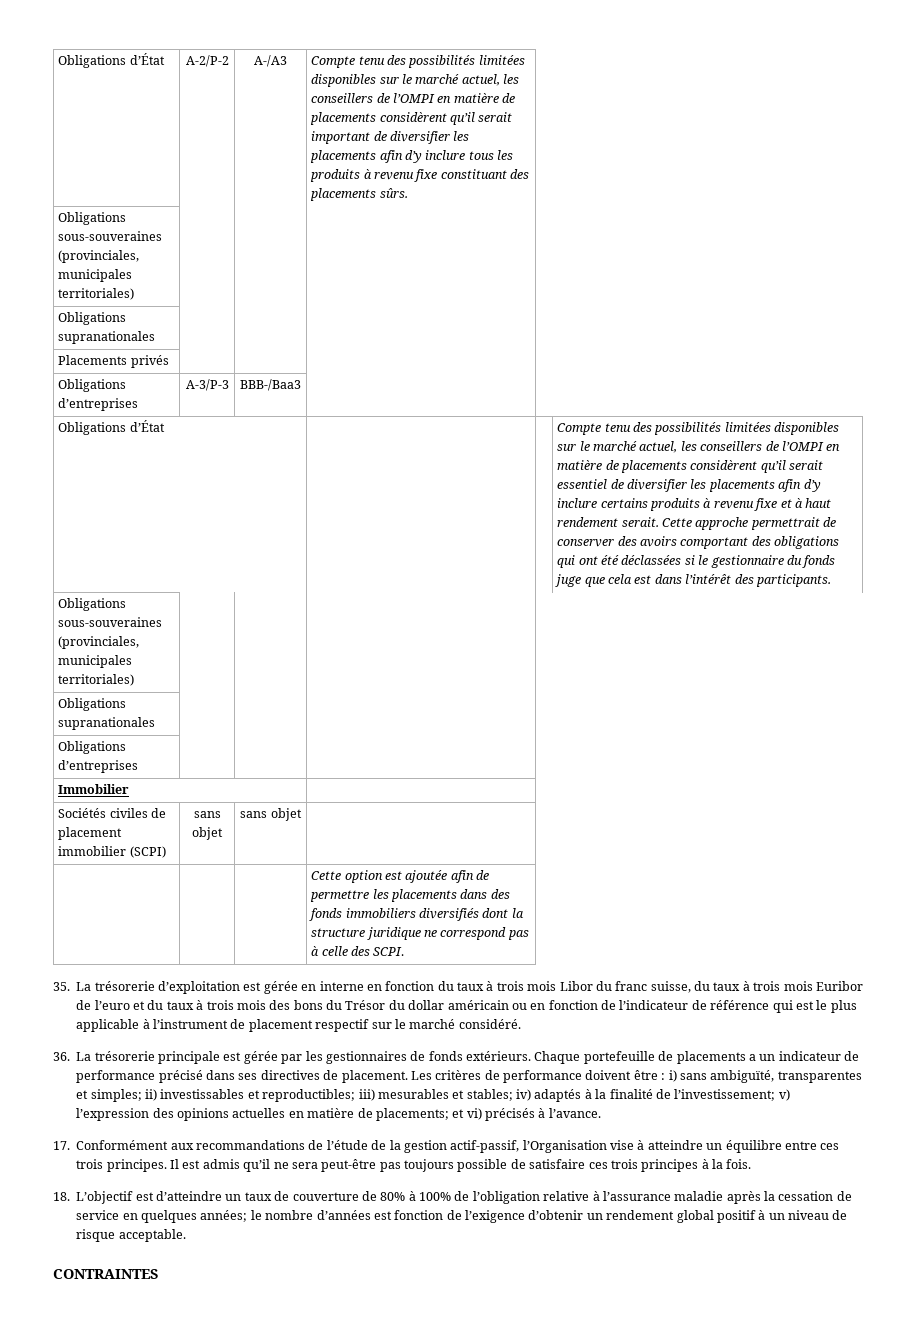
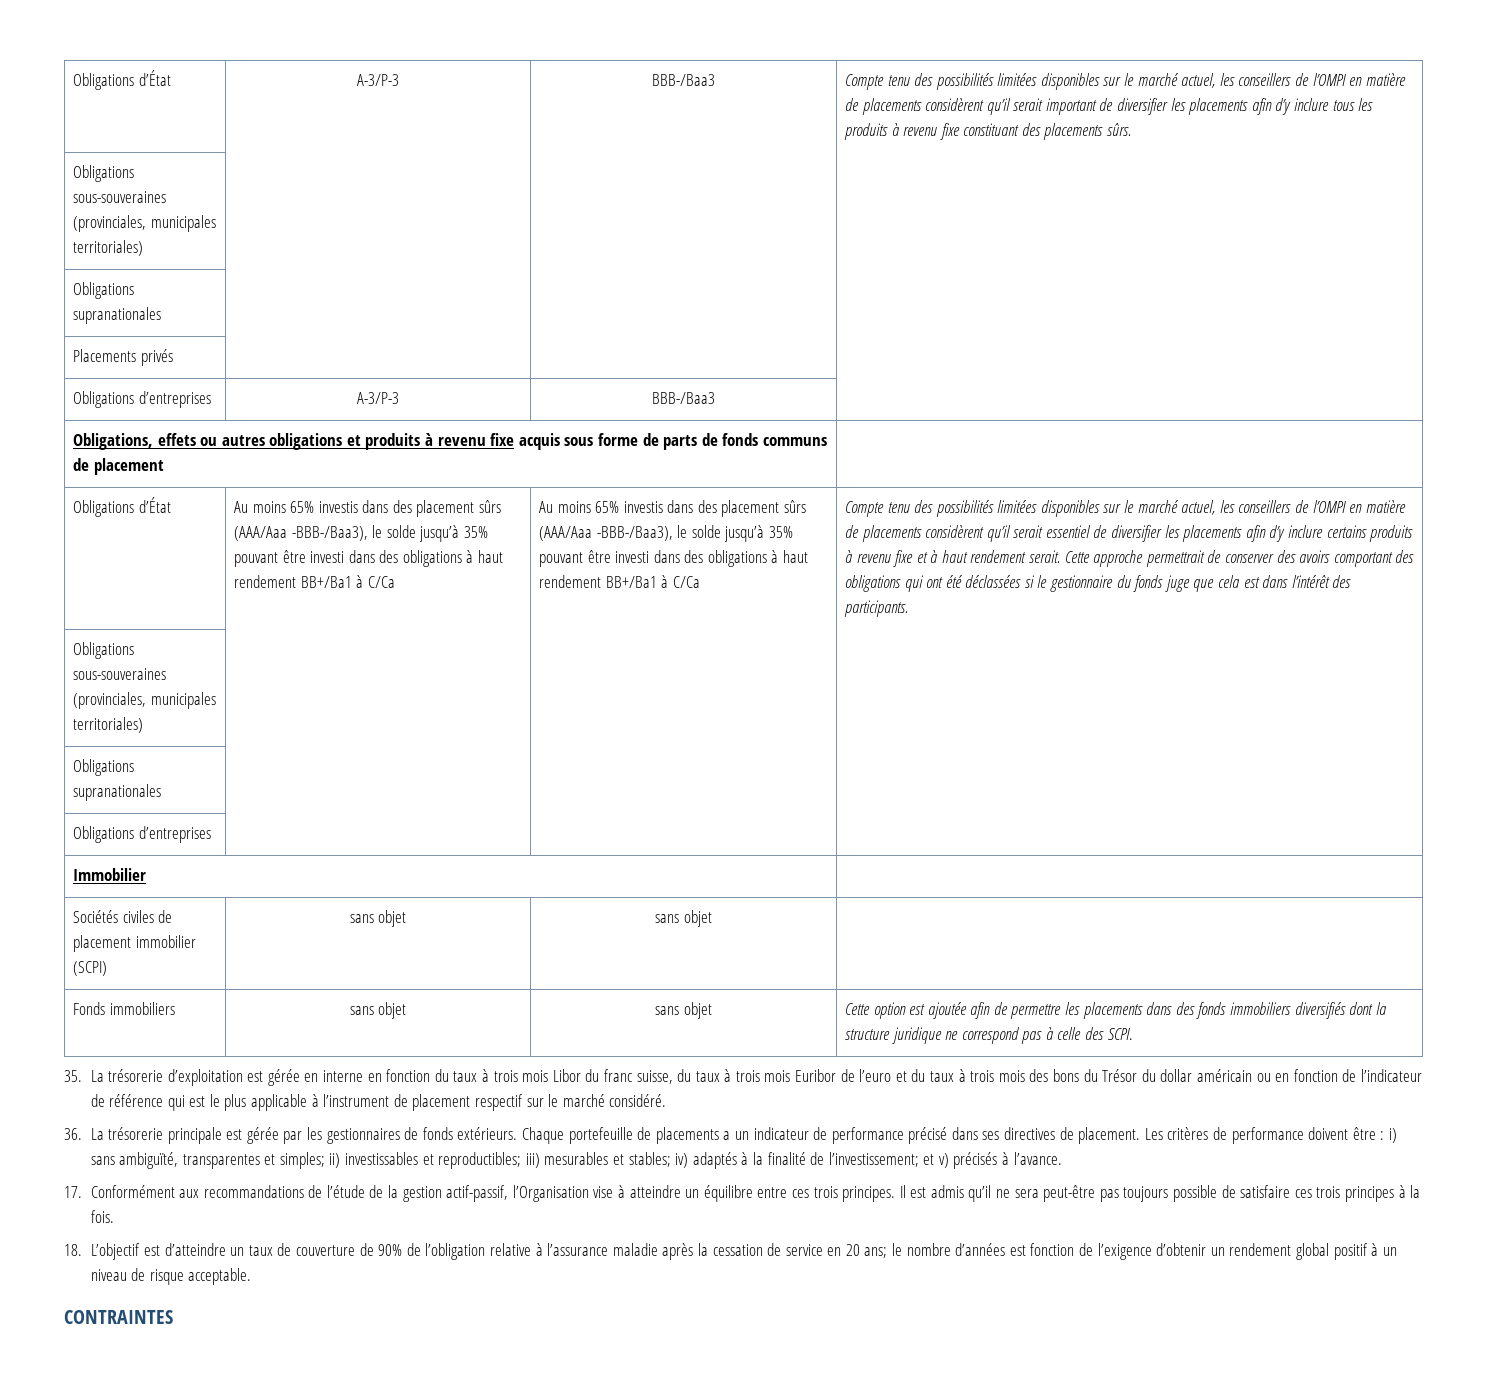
- Obligations d’État | A-2/P-2 | A-/A3
+ Obligations d’État | A-3/P-3 | BBB-/Baa3
  Obligations d’entreprises | A-3/P-3 | BBB-/Baa3 |
- Obligations d’État
+ Obligations, effets ou autres obligations et produits à revenu fixe acquis sous forme de parts de fonds communs de placement |
+ Obligations d’État | Au moins 65% investis dans des placement sûrs (AAA/Aaa -BBB-/Baa3), le solde jusqu’à 35% pouvant être investi dans des obligations à haut rendement BB+/Ba1 à C/Ca | Au moins 65% investis dans des placement sûrs (AAA/Aaa -BBB-/Baa3), le solde jusqu’à 35% pouvant être investi dans des obligations à haut rendement BB+/Ba1 à C/Ca
- | | | Cette option est ajoutée afin de permettre les placements dans des fonds immobiliers diversifiés dont la structure juridique ne correspond pas à celle des SCPI.
+ Fonds immobiliers | sans objet | sans objet | Cette option est ajoutée afin de permettre les placements dans des fonds immobiliers diversifiés dont la structure juridique ne correspond pas à celle des SCPI.
- Les critères de performance doivent être : i) sans ambiguïté, transparentes et simples; ii) investissables et reproductibles; iii) mesurables et stables; iv) adaptés à la finalité de l’investissement; v) l’expression des opinions actuelles en matière de placements; et vi) précisés à l’avance.
+ Les critères de performance doivent être : i) sans ambiguïté, transparentes et simples; ii) investissables et reproductibles; iii) mesurables et stables; iv) adaptés à la finalité de l’investissement; et v) précisés à l’avance.
- 18. L’objectif est d’atteindre un taux de couverture de 80% à 100% de l’obligation relative à l’assurance maladie après la cessation de service en quelques années; le nombre d’années est fonction de l’exigence d’obtenir un rendement global positif à un niveau de risque acceptable.
+ 18. L’objectif est d’atteindre un taux de couverture de 90% de l’obligation relative à l’assurance maladie après la cessation de service en 20 ans; le nombre d’années est fonction de l’exigence d’obtenir un rendement global positif à un niveau de risque acceptable.

